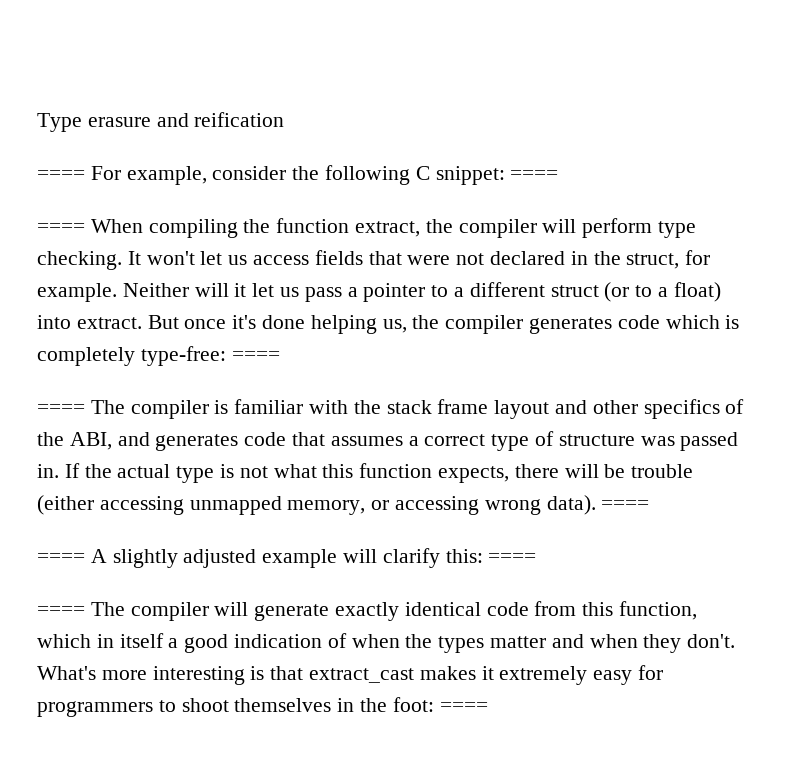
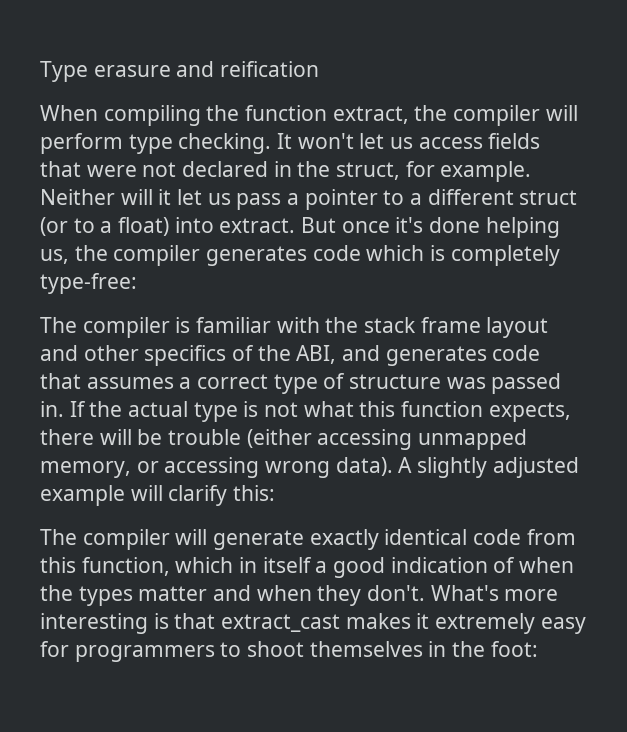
- ==== For example, consider the following C snippet: ====
- ==== When compiling the function extract, the compiler will perform type checking.
+ When compiling the function extract, the compiler will perform type checking.
- But once it's done helping us, the compiler generates code which is completely type-free: ====
- ==== The compiler is familiar with the stack frame layout and other specifics of the ABI, and generates code that assumes a correct type of structure was passed in.
+ But once it's done helping us, the compiler generates code which is completely type-free:
+ The compiler is familiar with the stack frame layout and other specifics of the ABI, and generates code that assumes a correct type of structure was passed in.
- If the actual type is not what this function expects, there will be trouble (either accessing unmapped memory, or accessing wrong data). ====
- ==== A slightly adjusted example will clarify this: ====
- ==== The compiler will generate exactly identical code from this function, which in itself a good indication of when the types matter and when they don't.
+ If the actual type is not what this function expects, there will be trouble (either accessing unmapped memory, or accessing wrong data). A slightly adjusted example will clarify this:
+ The compiler will generate exactly identical code from this function, which in itself a good indication of when the types matter and when they don't.
- What's more interesting is that extract_cast makes it extremely easy for programmers to shoot themselves in the foot: ====
+ What's more interesting is that extract_cast makes it extremely easy for programmers to shoot themselves in the foot:

